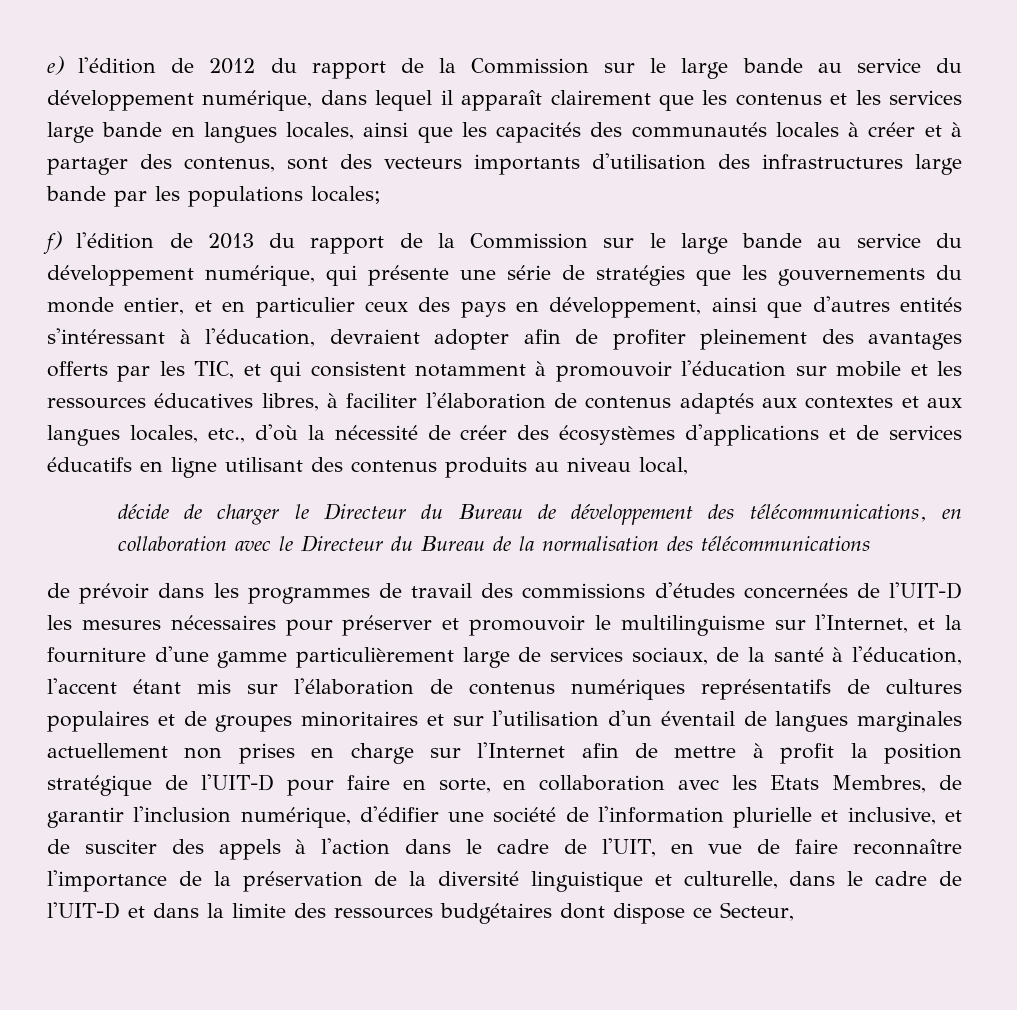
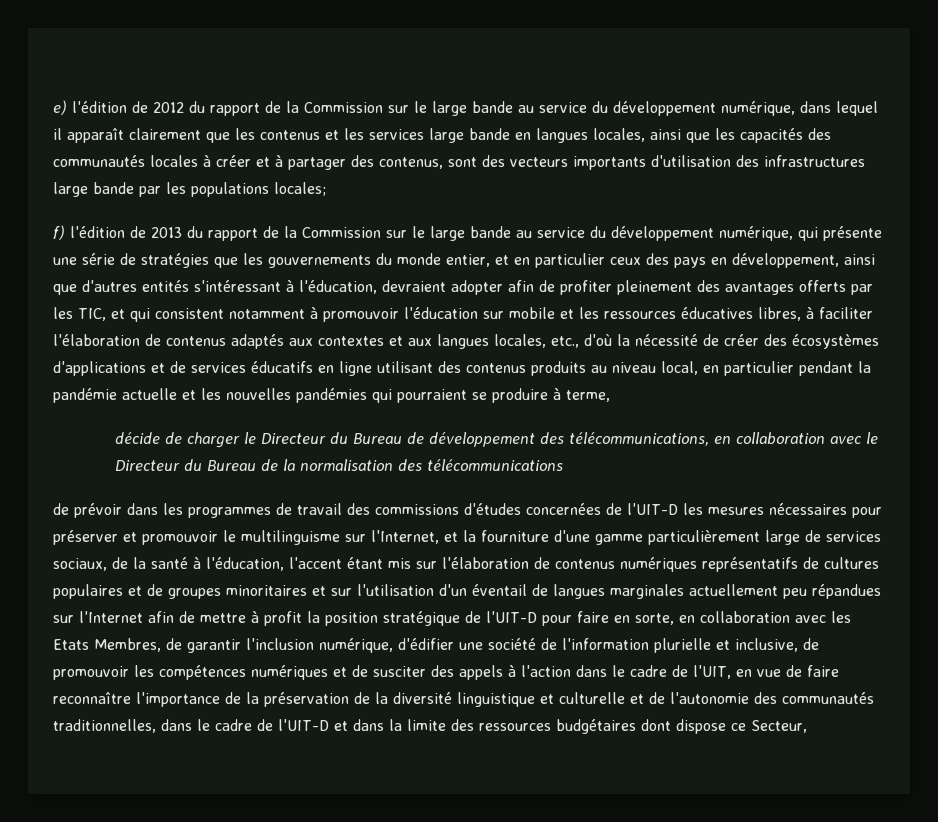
- f) l'édition de 2013 du rapport de la Commission sur le large bande au service du développement numérique, qui présente une série de stratégies que les gouvernements du monde entier, et en particulier ceux des pays en développement, ainsi que d'autres entités s'intéressant à l'éducation, devraient adopter afin de profiter pleinement des avantages offerts par les TIC, et qui consistent notamment à promouvoir l'éducation sur mobile et les ressources éducatives libres, à faciliter l'élaboration de contenus adaptés aux contextes et aux langues locales, etc., d'où la nécessité de créer des écosystèmes d'applications et de services éducatifs en ligne utilisant des contenus produits au niveau local,
+ f) l'édition de 2013 du rapport de la Commission sur le large bande au service du développement numérique, qui présente une série de stratégies que les gouvernements du monde entier, et en particulier ceux des pays en développement, ainsi que d'autres entités s'intéressant à l'éducation, devraient adopter afin de profiter pleinement des avantages offerts par les TIC, et qui consistent notamment à promouvoir l'éducation sur mobile et les ressources éducatives libres, à faciliter l'élaboration de contenus adaptés aux contextes et aux langues locales, etc., d'où la nécessité de créer des écosystèmes d'applications et de services éducatifs en ligne utilisant des contenus produits au niveau local, en particulier pendant la pandémie actuelle et les nouvelles pandémies qui pourraient se produire à terme,
- de prévoir dans les programmes de travail des commissions d'études concernées de l'UIT-D les mesures nécessaires pour préserver et promouvoir le multilinguisme sur l'Internet, et la fourniture d'une gamme particulièrement large de services sociaux, de la santé à l'éducation, l'accent étant mis sur l'élaboration de contenus numériques représentatifs de cultures populaires et de groupes minoritaires et sur l'utilisation d'un éventail de langues marginales actuellement non prises en charge sur l'Internet afin de mettre à profit la position stratégique de l'UIT-D pour faire en sorte, en collaboration avec les Etats Membres, de garantir l'inclusion numérique, d'édifier une société de l'information plurielle et inclusive, et de susciter des appels à l'action dans le cadre de l'UIT, en vue de faire reconnaître l'importance de la préservation de la diversité linguistique et culturelle, dans le cadre de l'UIT-D et dans la limite des ressources budgétaires dont dispose ce Secteur,
+ de prévoir dans les programmes de travail des commissions d'études concernées de l'UIT-D les mesures nécessaires pour préserver et promouvoir le multilinguisme sur l'Internet, et la fourniture d'une gamme particulièrement large de services sociaux, de la santé à l'éducation, l'accent étant mis sur l'élaboration de contenus numériques représentatifs de cultures populaires et de groupes minoritaires et sur l'utilisation d'un éventail de langues marginales actuellement peu répandues sur l'Internet afin de mettre à profit la position stratégique de l'UIT-D pour faire en sorte, en collaboration avec les Etats Membres, de garantir l'inclusion numérique, d'édifier une société de l'information plurielle et inclusive, de promouvoir les compétences numériques et de susciter des appels à l'action dans le cadre de l'UIT, en vue de faire reconnaître l'importance de la préservation de la diversité linguistique et culturelle et de l'autonomie des communautés traditionnelles, dans le cadre de l'UIT-D et dans la limite des ressources budgétaires dont dispose ce Secteur,

